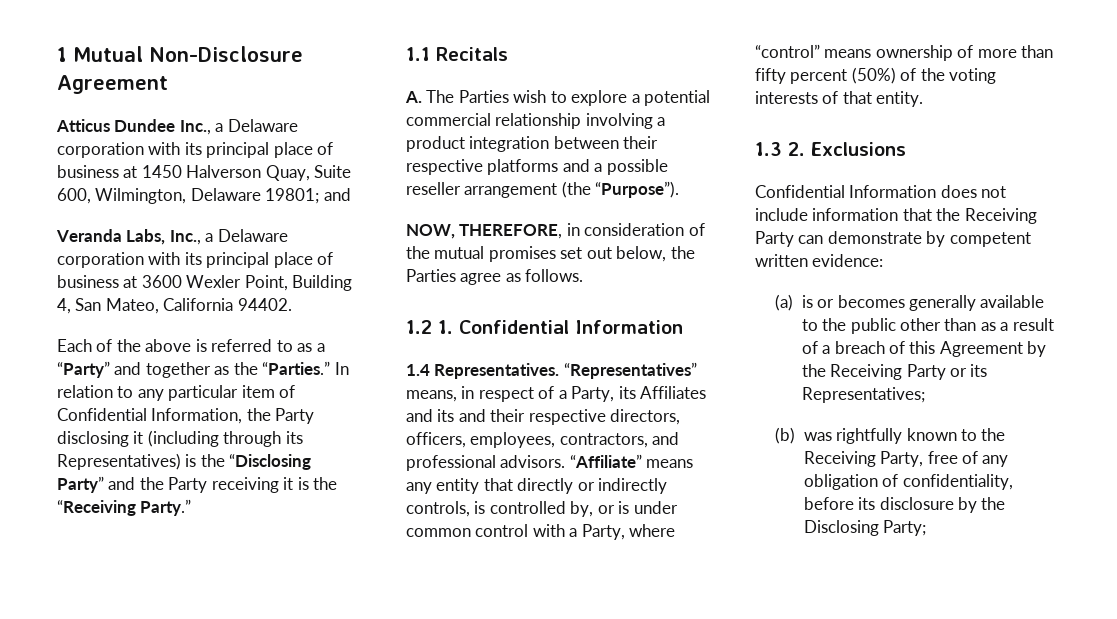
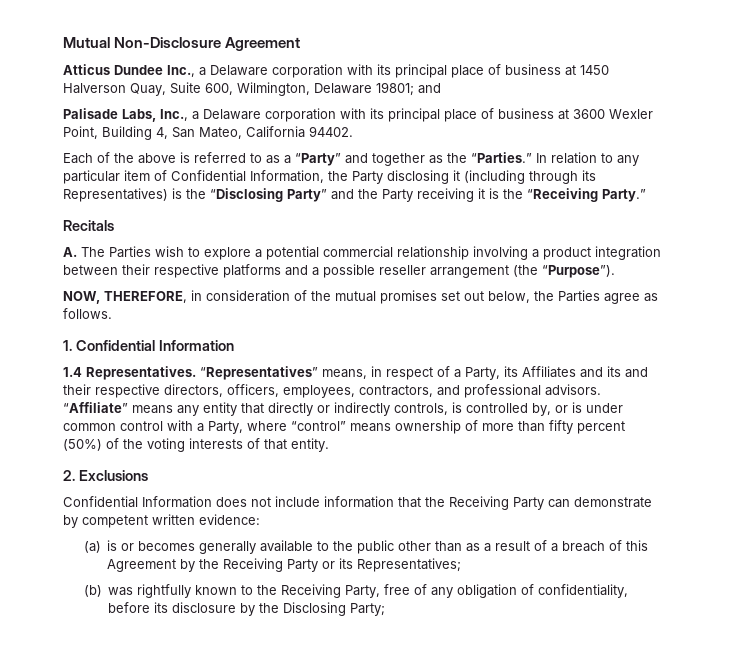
- 1 Mutual Non-Disclosure Agreement
+ Mutual Non-Disclosure Agreement
- Veranda Labs, Inc., a Delaware corporation with its principal place of business at 3600 Wexler Point, Building 4, San Mateo, California 94402.
+ Palisade Labs, Inc., a Delaware corporation with its principal place of business at 3600 Wexler Point, Building 4, San Mateo, California 94402.
- 1.1 Recitals
+ Recitals
- 1.2 1. Confidential Information
+ 1. Confidential Information
- 1.3 2. Exclusions
+ 2. Exclusions

